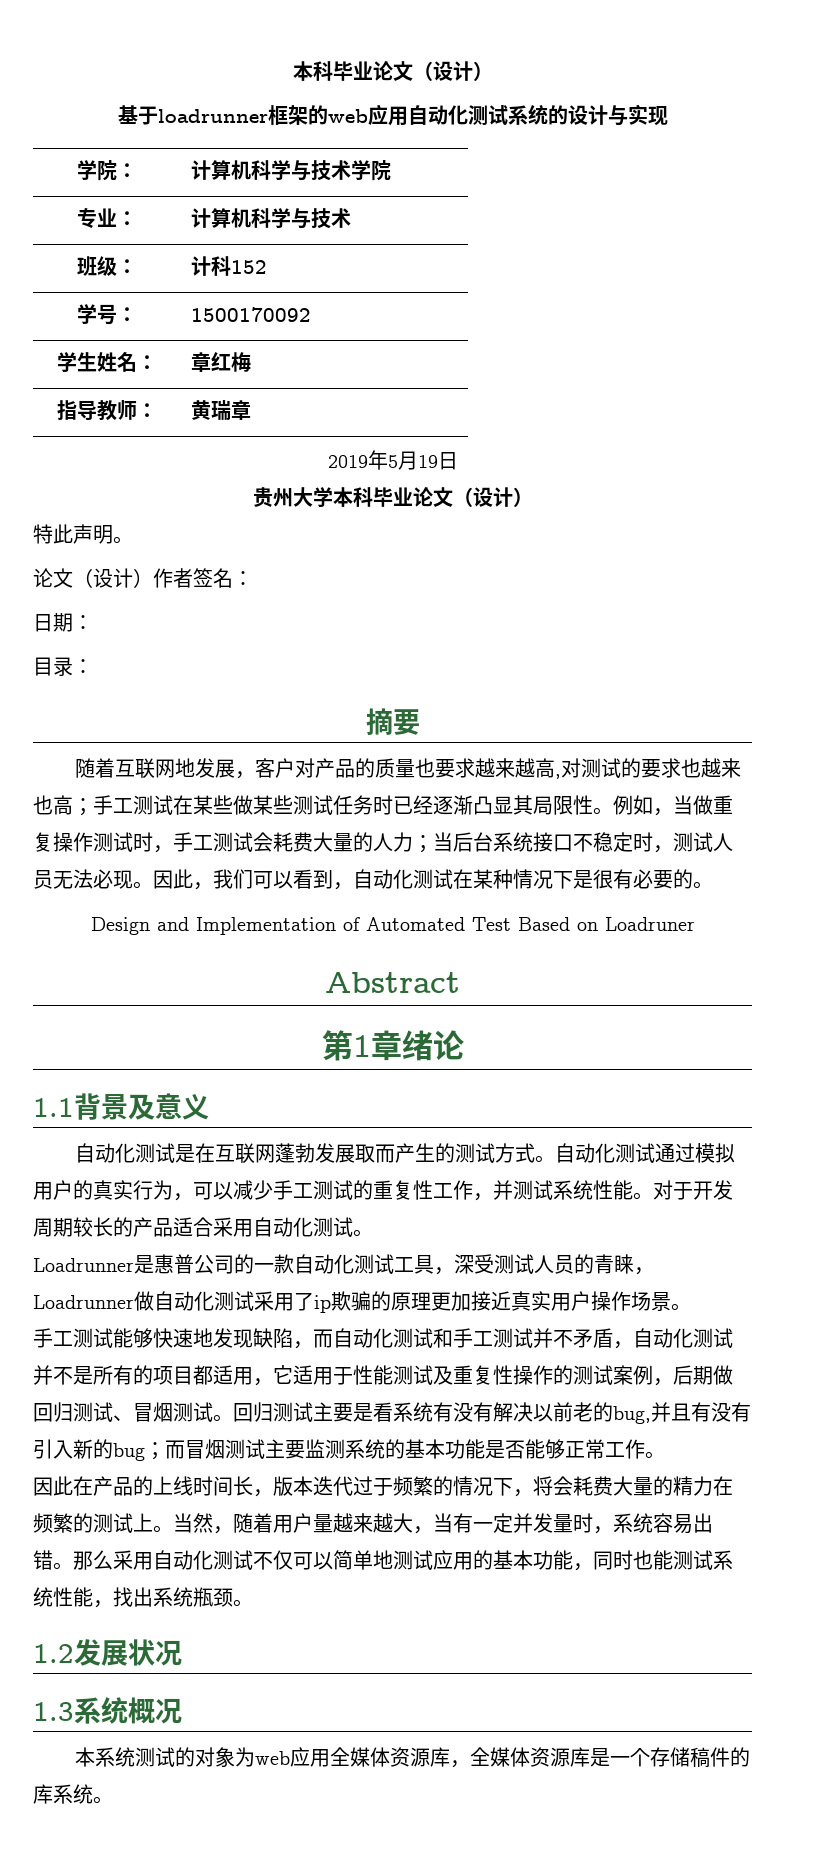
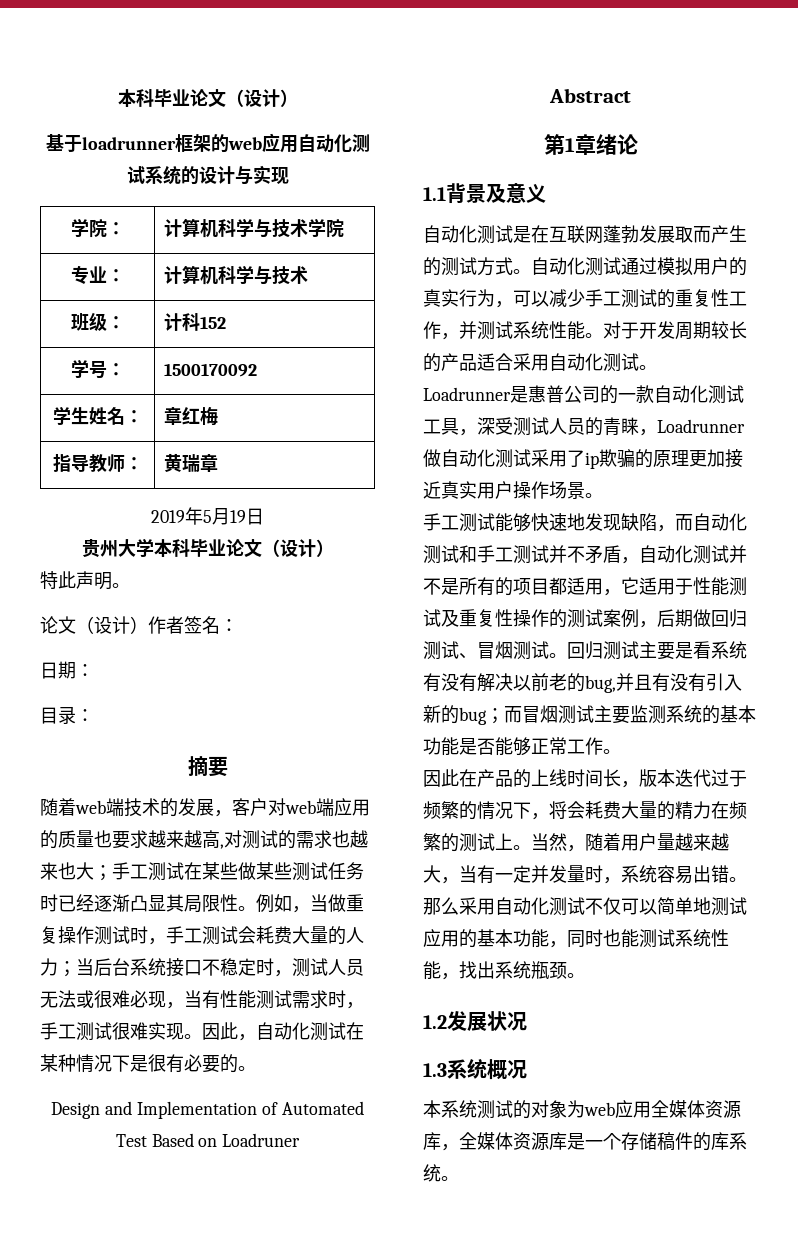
- 随着互联网地发展，客户对产品的质量也要求越来越高,对测试的要求也越来也高；手工测试在某些做某些测试任务时已经逐渐凸显其局限性。
+ 随着web端技术的发展，客户对web端应用的质量也要求越来越高,对测试的需求也越来也大；手工测试在某些做某些测试任务时已经逐渐凸显其局限性。
- 例如，当做重复操作测试时，手工测试会耗费大量的人力；当后台系统接口不稳定时，测试人员无法必现。因此，我们可以看到，自动化测试在某种情况下是很有必要的。
+ 例如，当做重复操作测试时，手工测试会耗费大量的人力；当后台系统接口不稳定时，测试人员无法或很难必现，当有性能测试需求时，手工测试很难实现。因此，自动化测试在某种情况下是很有必要的。

